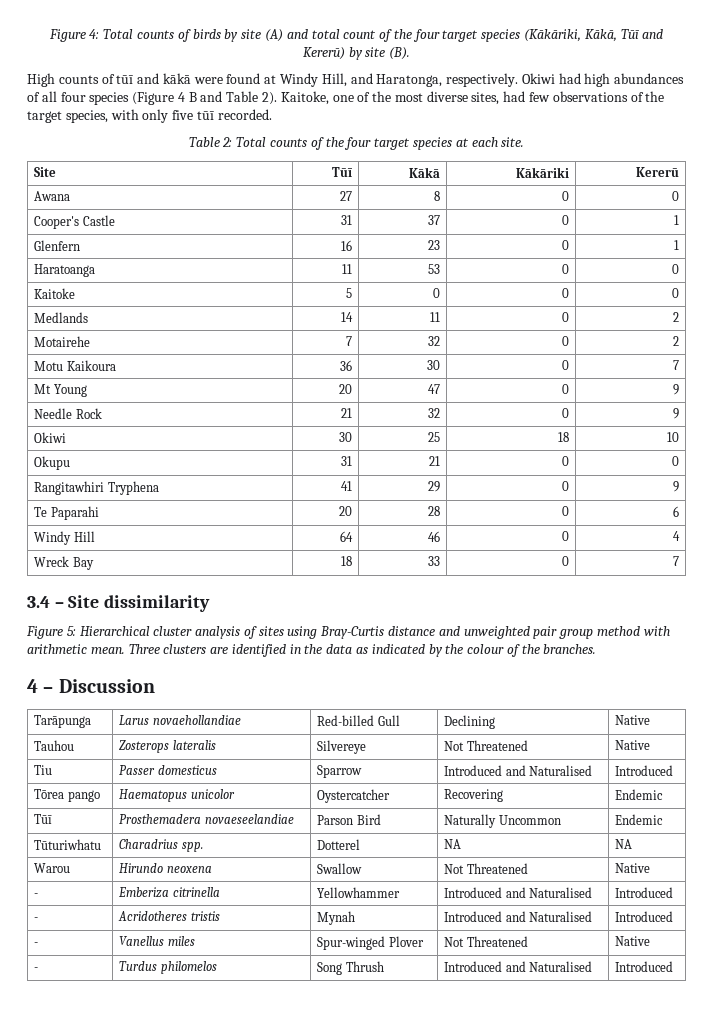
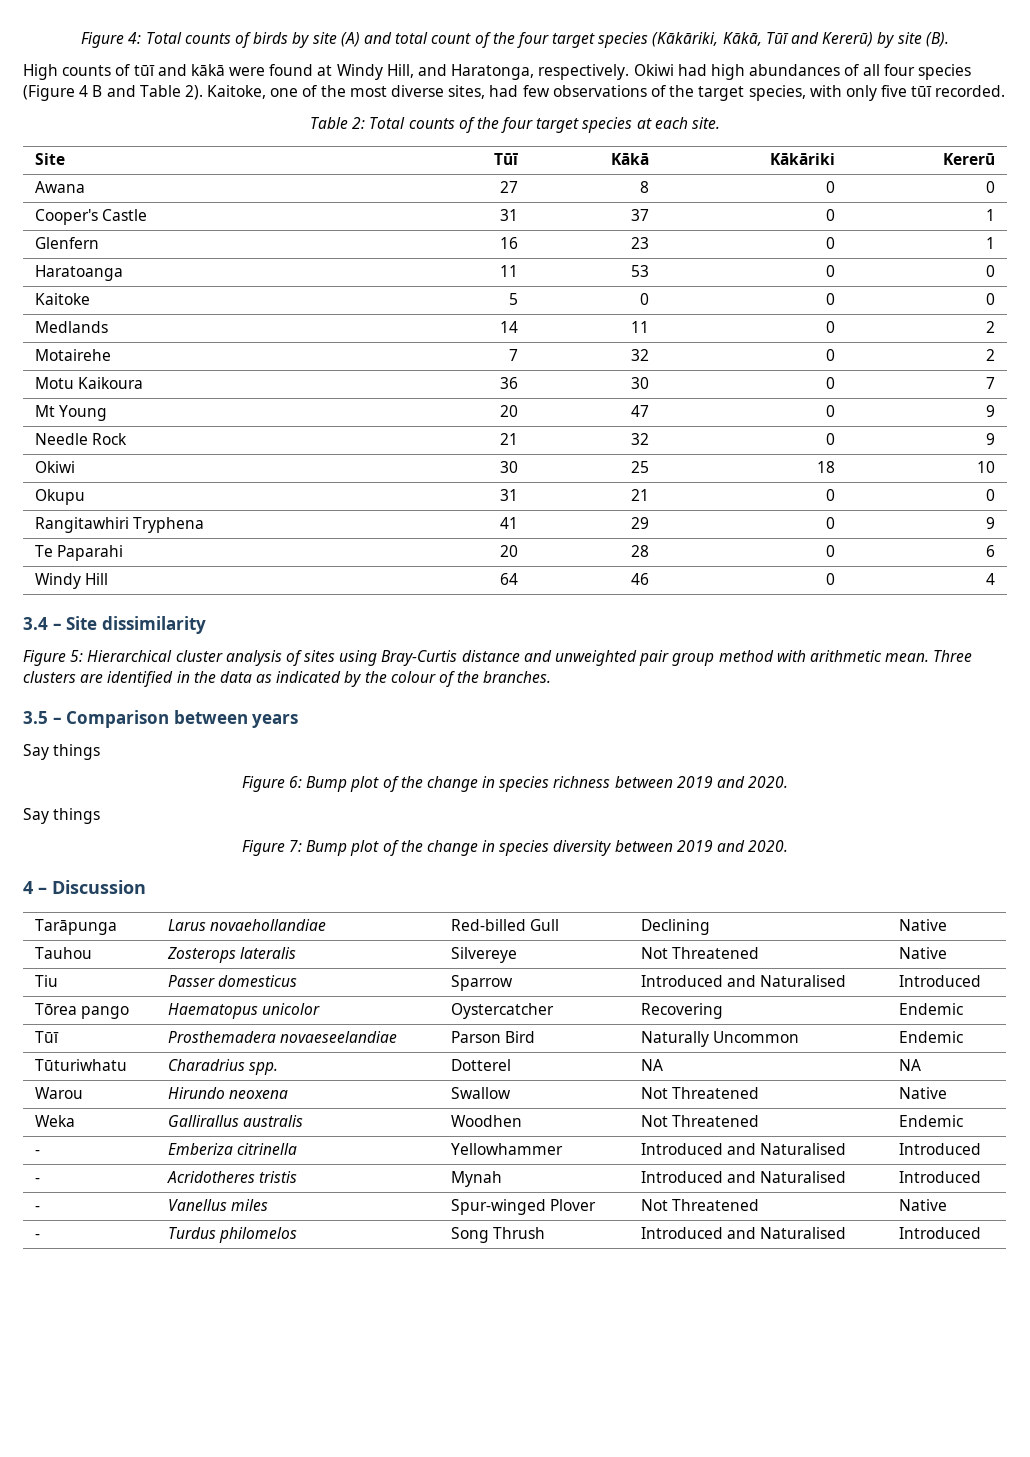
- Wreck Bay | 18 | 33 | 0 | 7
+ 3.5 – Comparison between years
+ Say things
+ Figure 6: Bump plot of the change in species richness between 2019 and 2020.
+ Say things
+ Figure 7: Bump plot of the change in species diversity between 2019 and 2020.
+ Weka | Gallirallus australis | Woodhen | Not Threatened | Endemic

